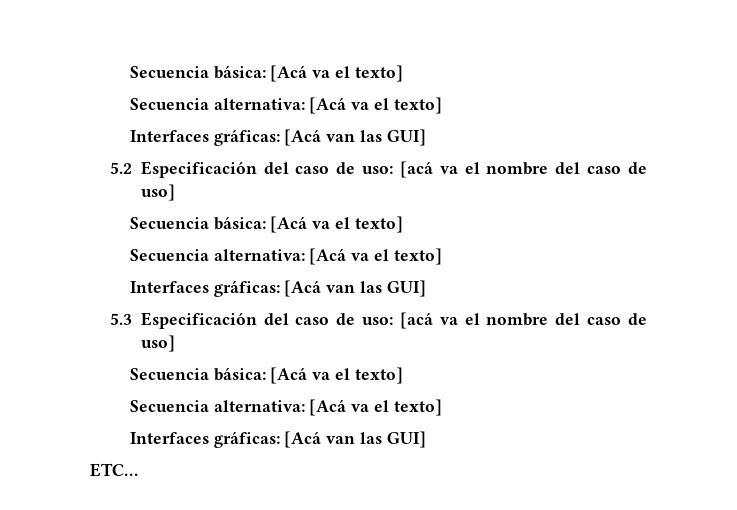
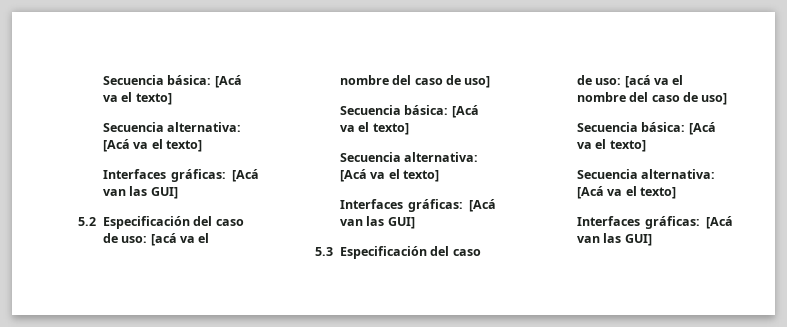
- ETC…

